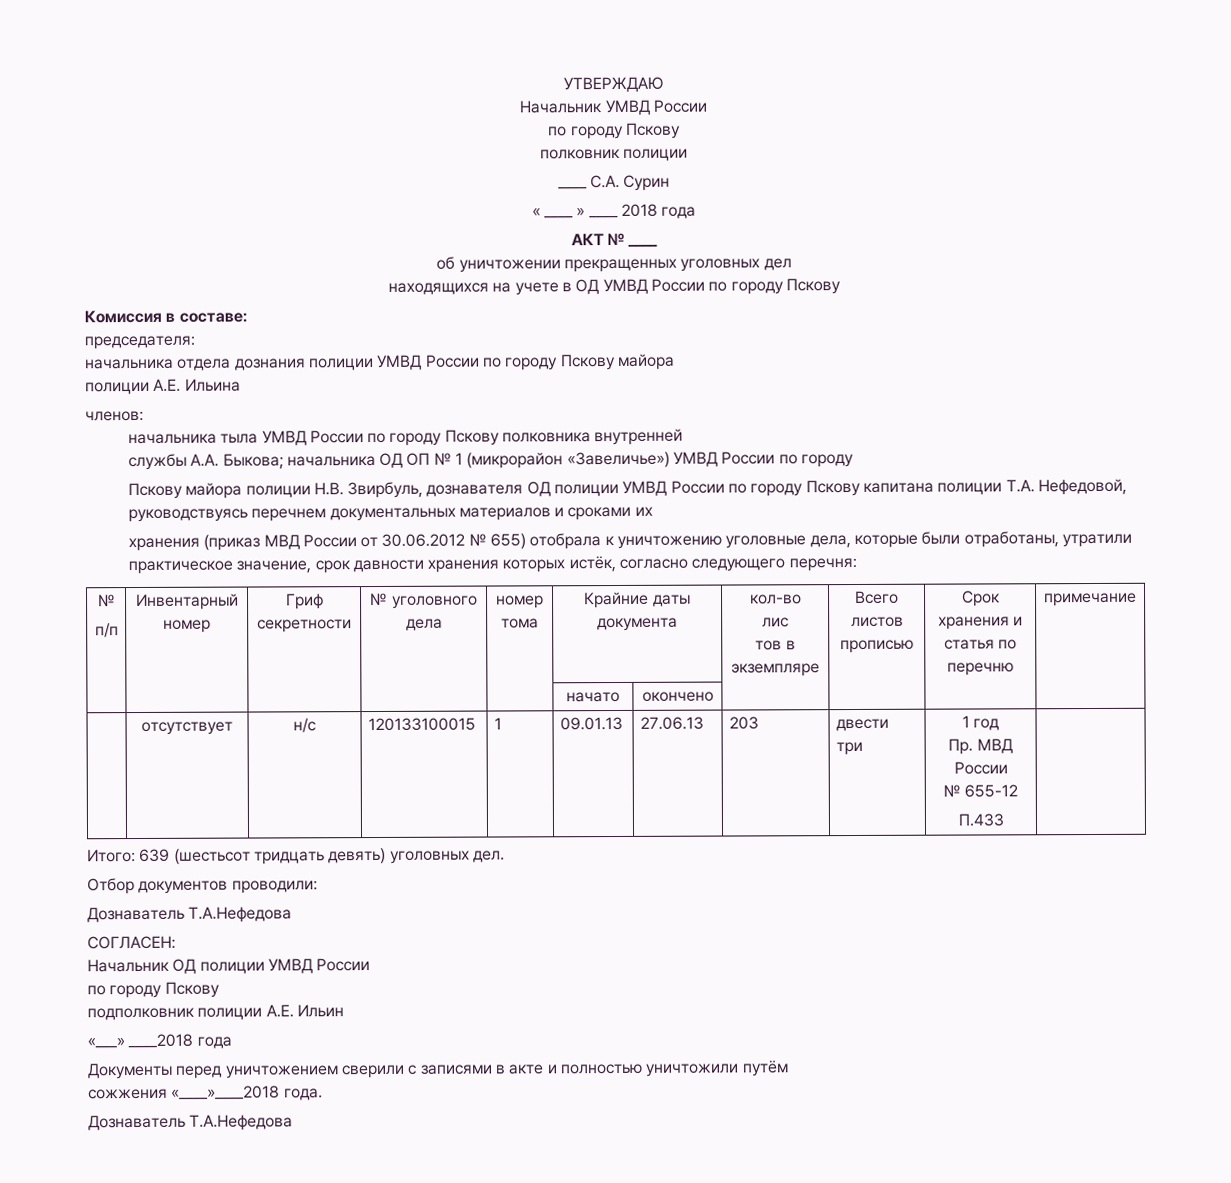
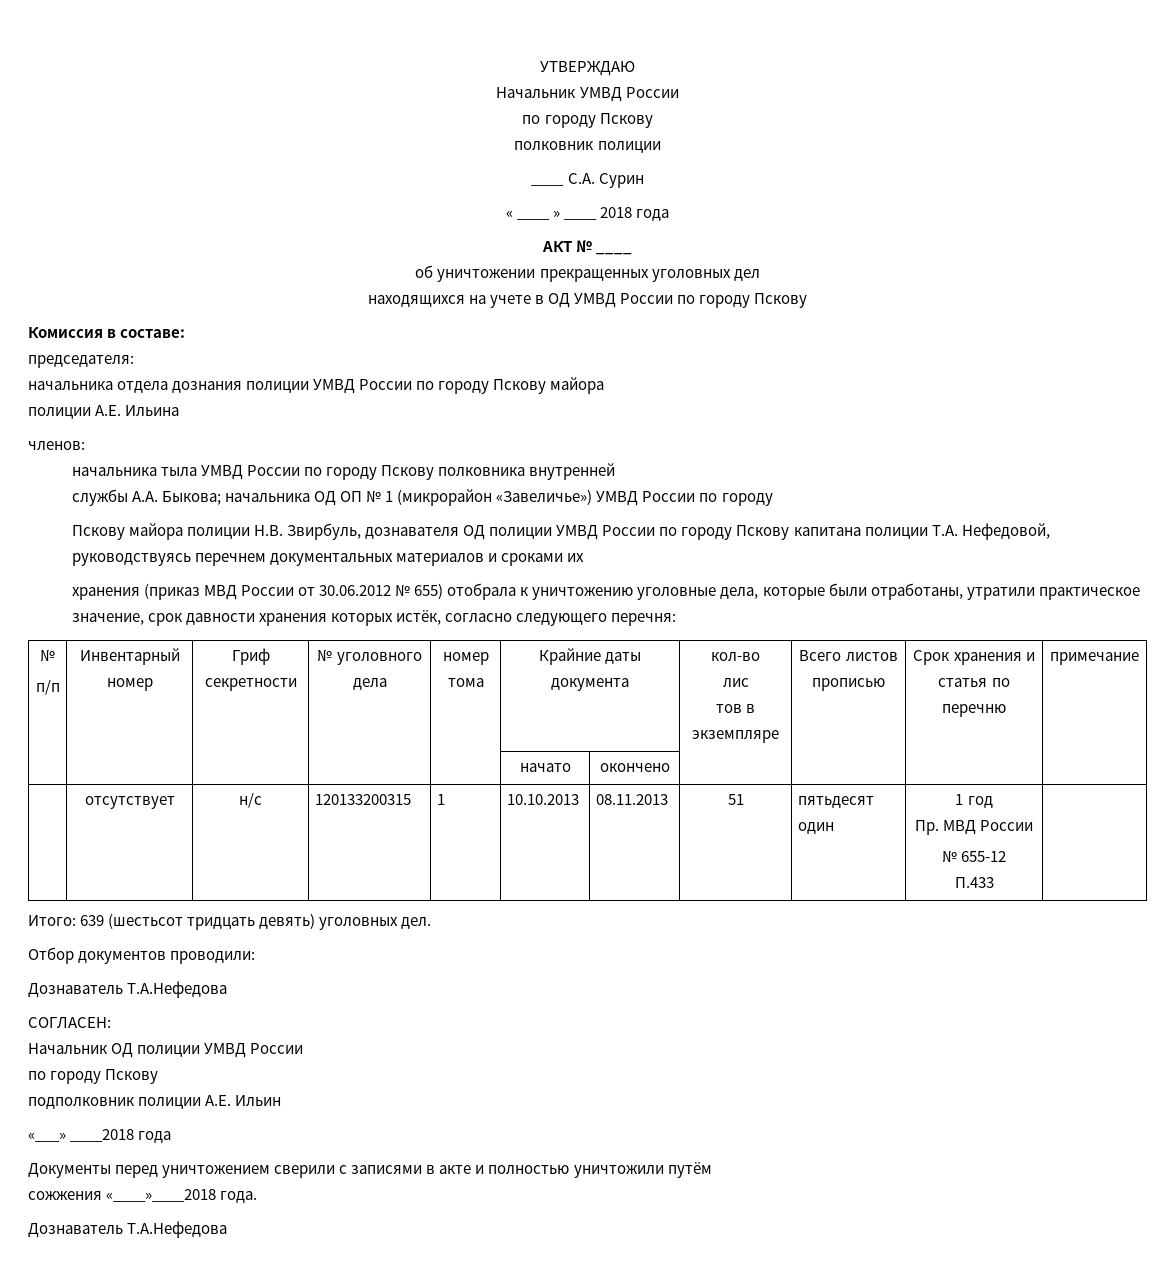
- | отсутствует | н/с | 120133100015 | 1 | 09.01.13 | 27.06.13 | 203 | двести три | 1 год
+ | отсутствует | н/с | 120133200315 | 1 | 10.10.2013 | 08.11.2013 | 51 | пятьдесят один | 1 год

